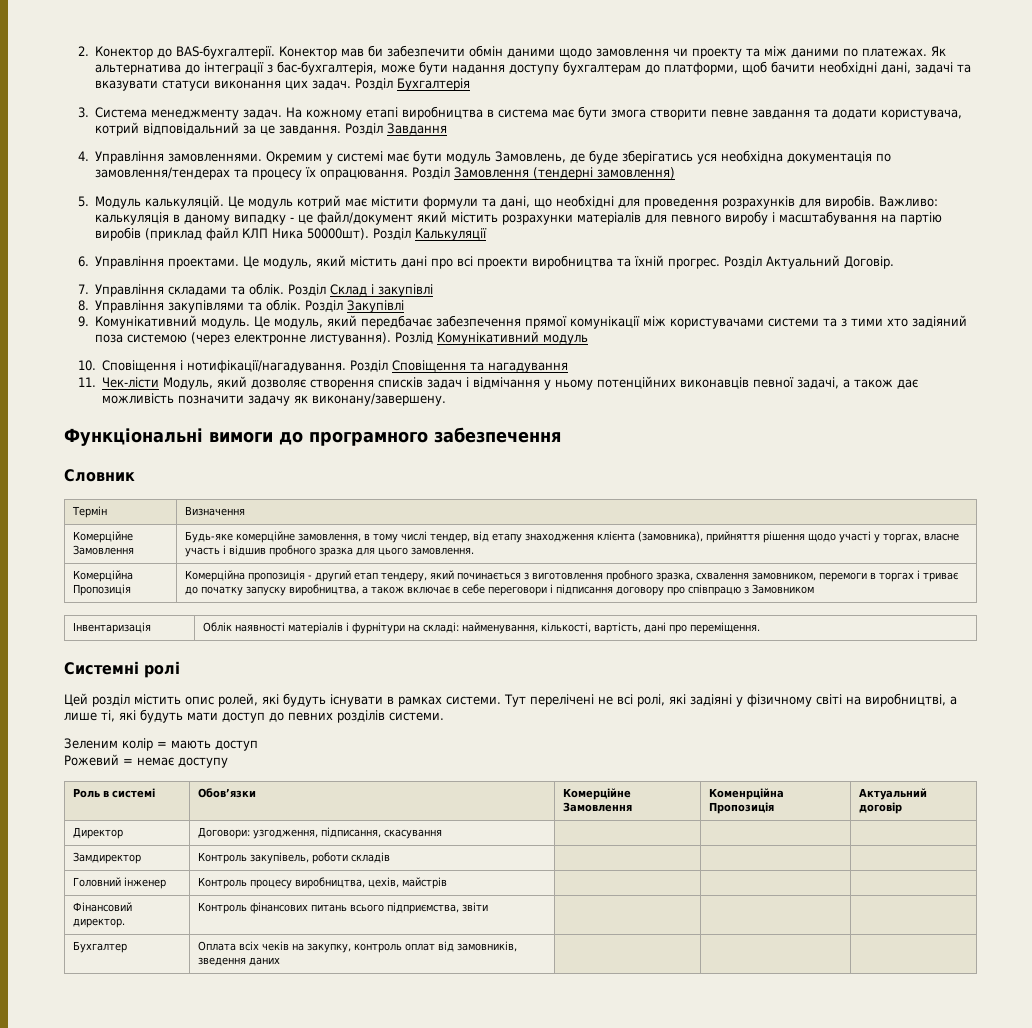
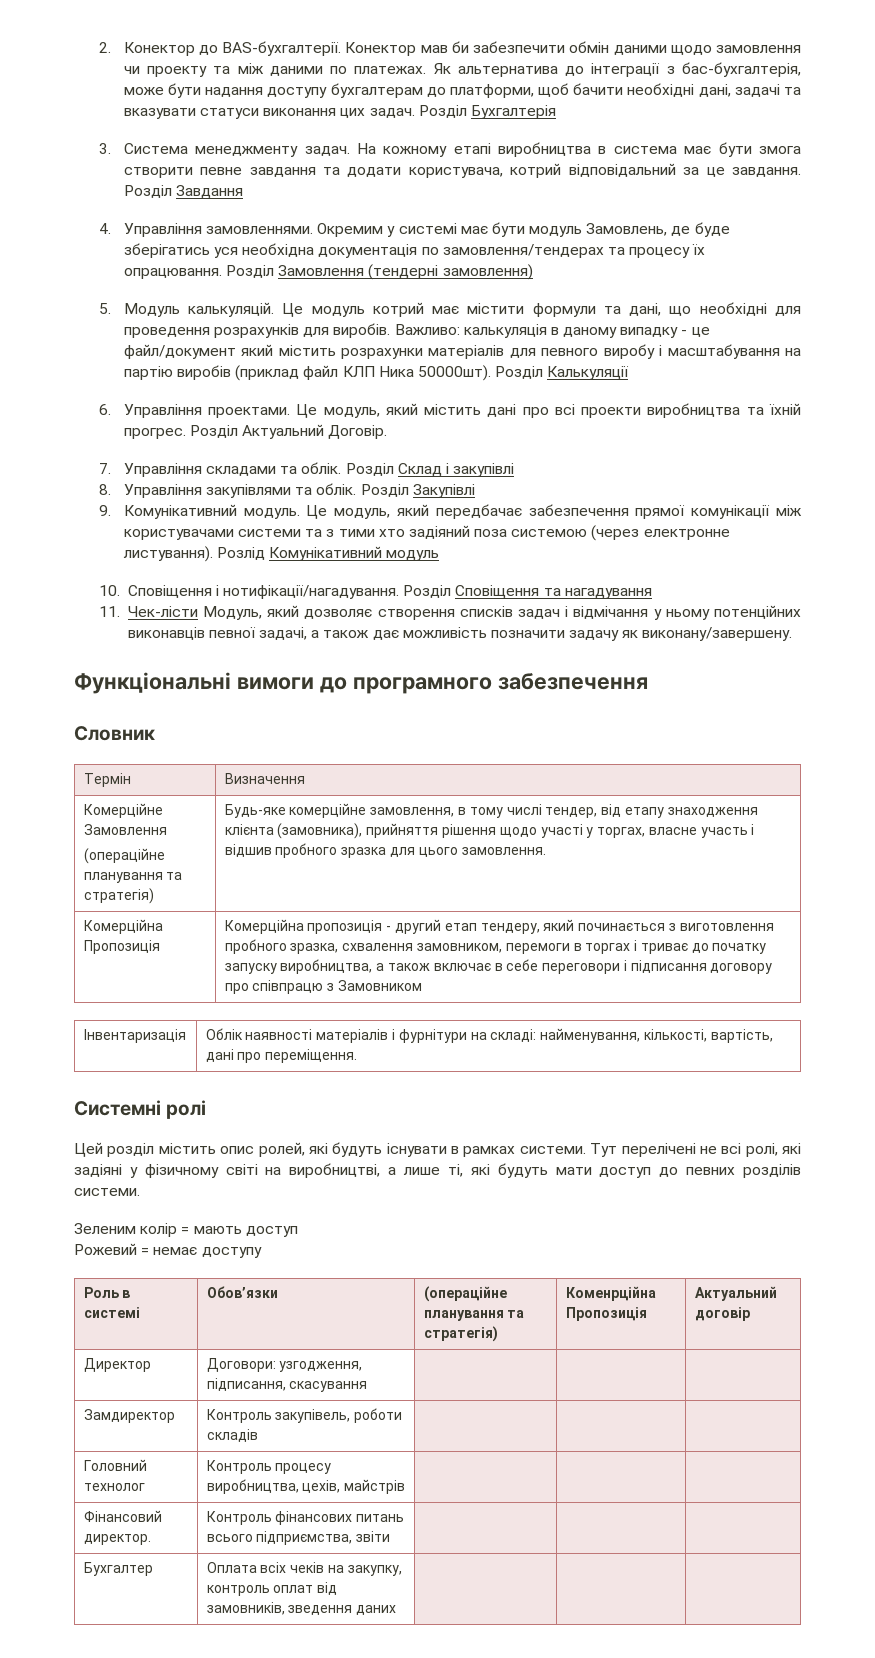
- Комерційне Замовлення | Будь-яке комерційне замовлення, в тому числі тендер, від етапу знаходження клієнта (замовника), прийняття рішення щодо участі у торгах, власне участь і відшив пробного зразка для цього замовлення.
+ Комерційне Замовлення
+ (операційне планування та стратегія) | Будь-яке комерційне замовлення, в тому числі тендер, від етапу знаходження клієнта (замовника), прийняття рішення щодо участі у торгах, власне участь і відшив пробного зразка для цього замовлення.
- Роль в системі | Обов’язки | Комерційне Замовлення | Коменрційна Пропозиція | Актуальний договір
+ Роль в системі | Обов’язки | (операційне планування та стратегія) | Коменрційна Пропозиція | Актуальний договір
- Головний інженер | Контроль процесу виробництва, цехів, майстрів | | |
+ Головний технолог | Контроль процесу виробництва, цехів, майстрів | | |

